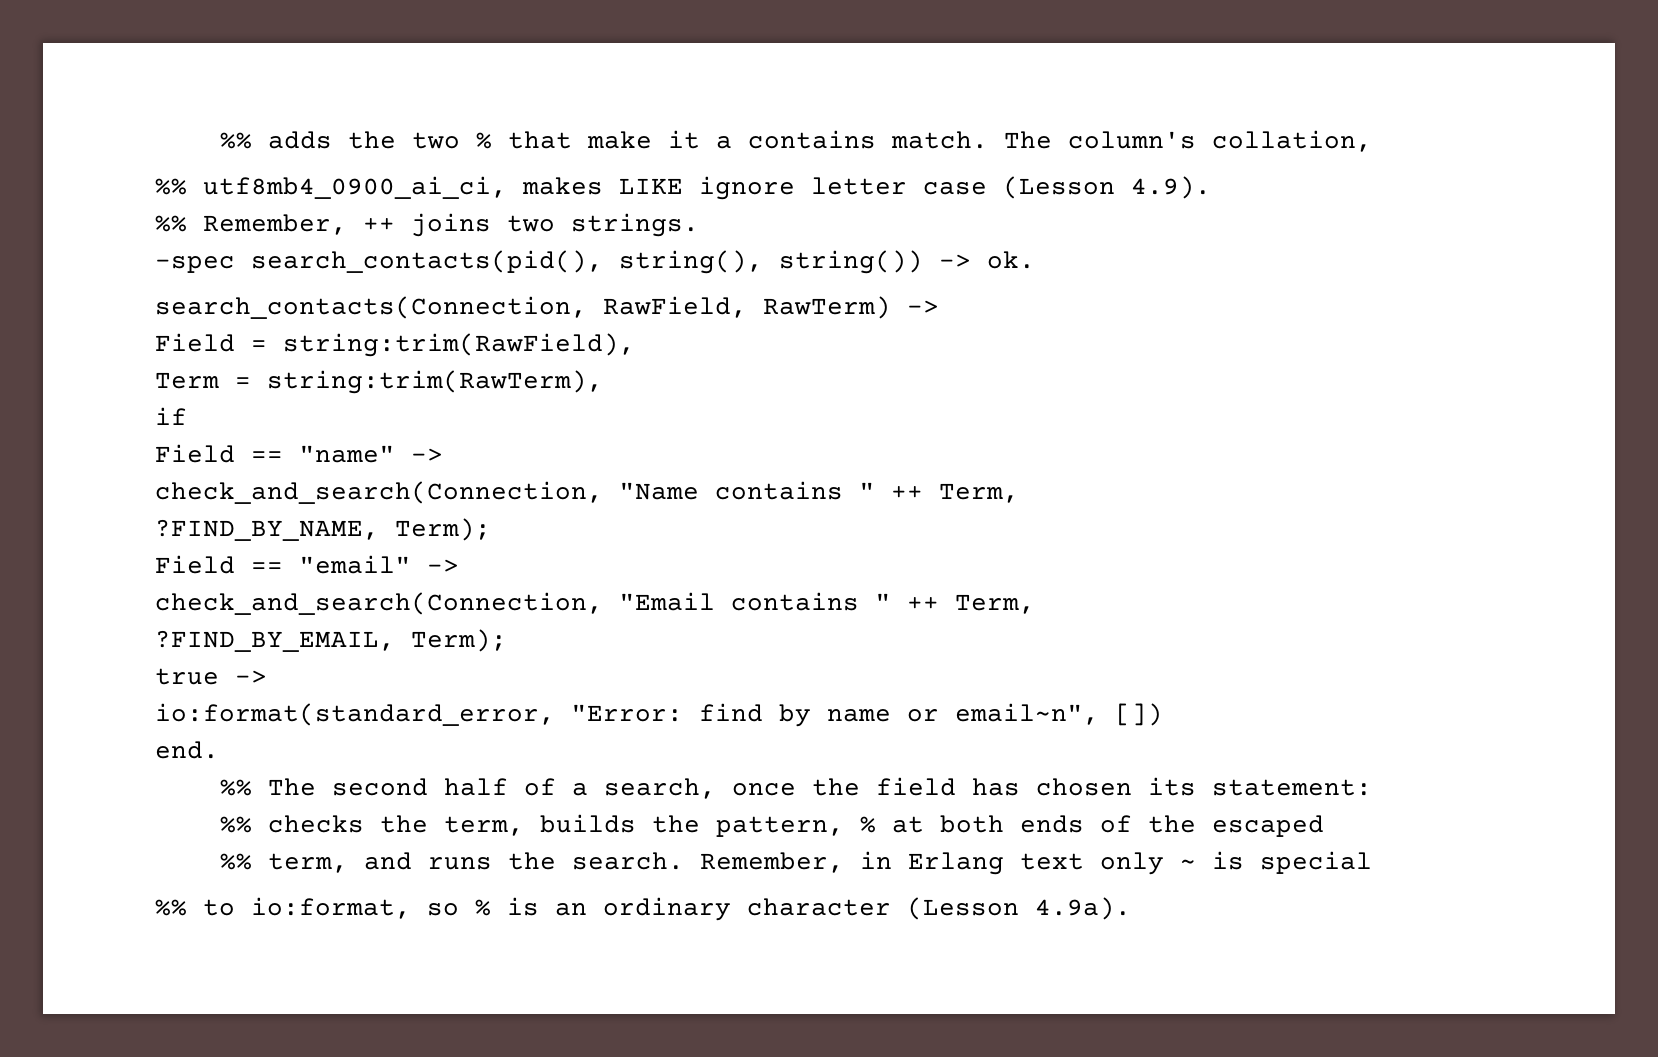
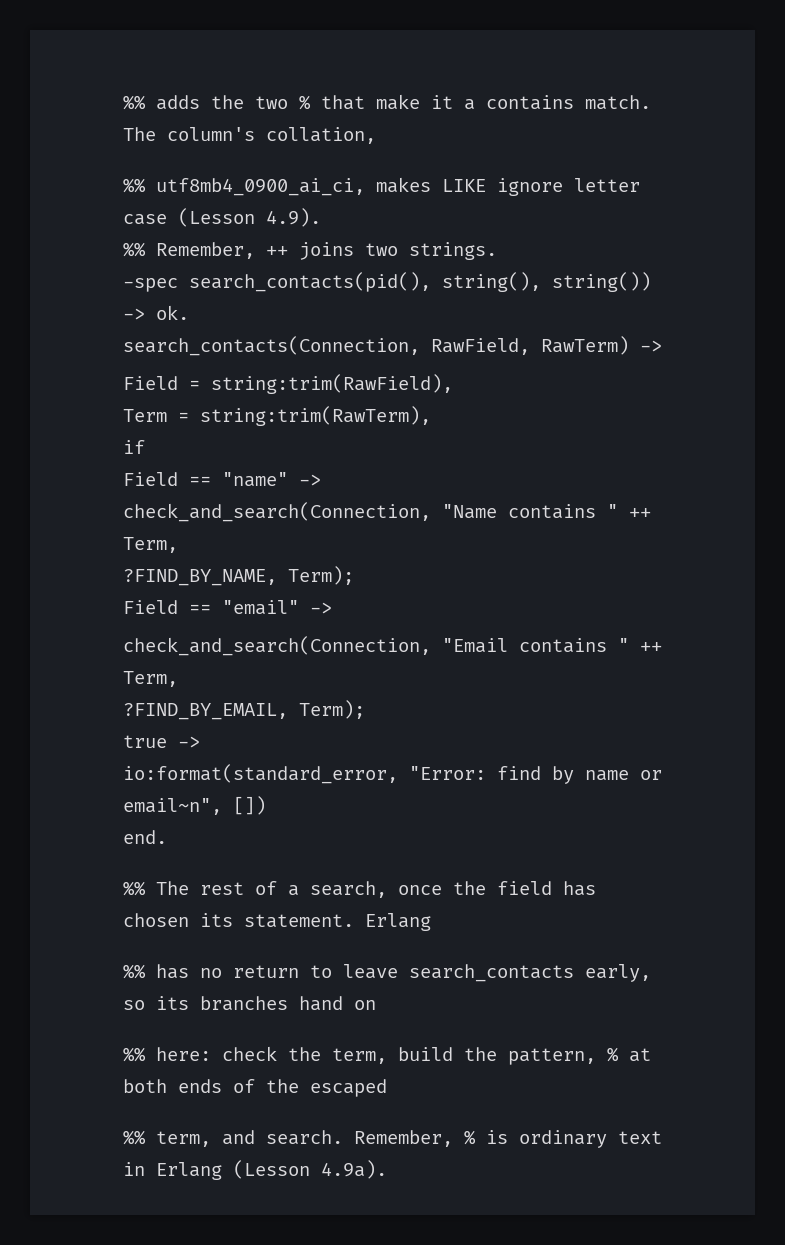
- %% The second half of a search, once the field has chosen its statement:
- %% checks the term, builds the pattern, % at both ends of the escaped
+ %% The rest of a search, once the field has chosen its statement. Erlang
+ %% has no return to leave search_contacts early, so its branches hand on
+ %% here: check the term, build the pattern, % at both ends of the escaped
- %% term, and runs the search. Remember, in Erlang text only ~ is special
- %% to io:format, so % is an ordinary character (Lesson 4.9a).
+ %% term, and search. Remember, % is ordinary text in Erlang (Lesson 4.9a).

